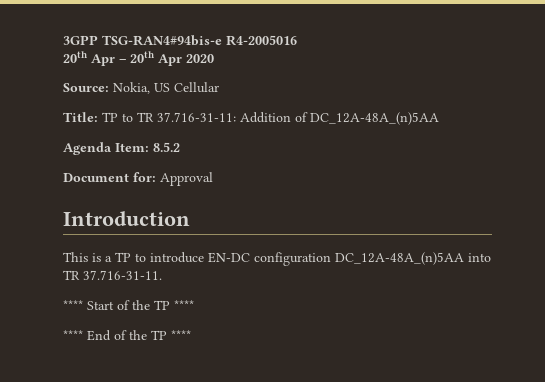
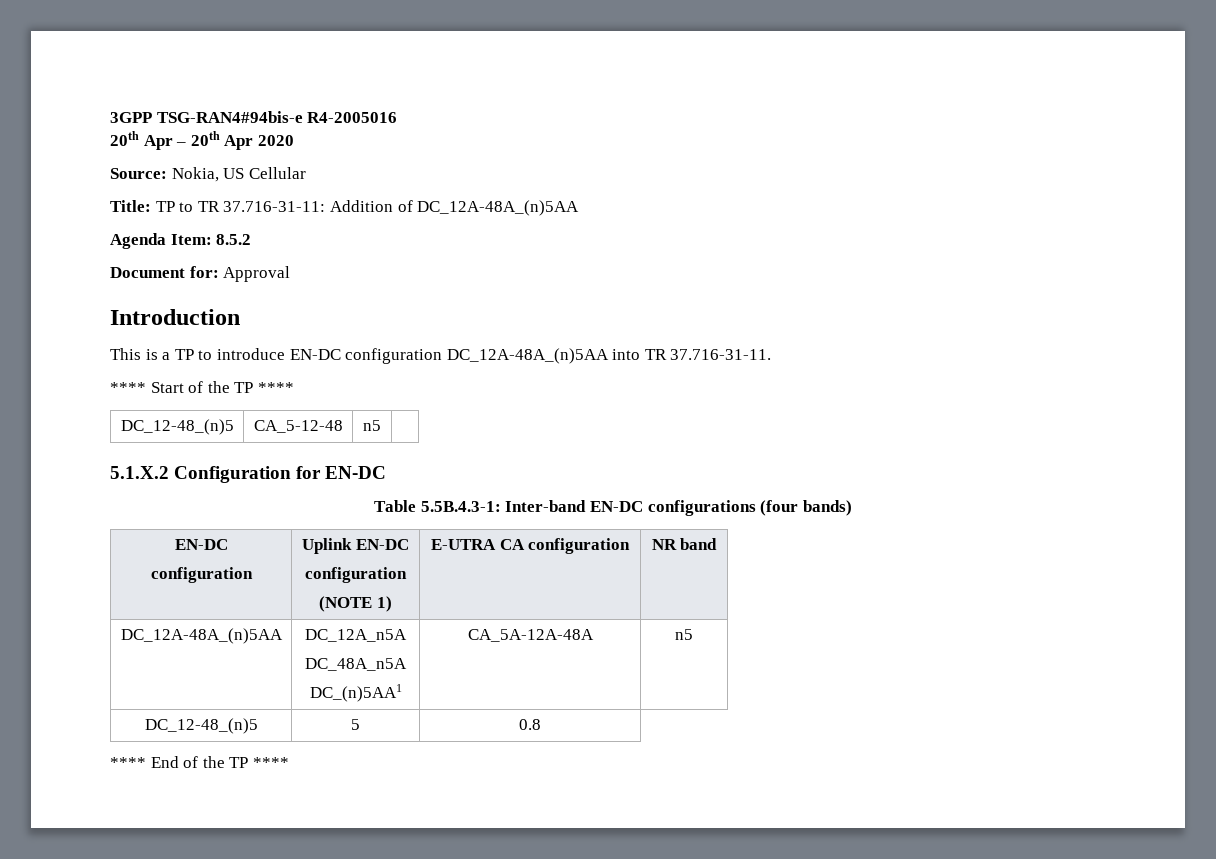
+ DC_12-48_(n)5 | CA_5-12-48 | n5 |
+ 5.1.X.2 Configuration for EN-DC
+ Table 5.5B.4.3-1: Inter-band EN-DC configurations (four bands)
+ EN-DC
+ configuration | Uplink EN-DC
+ configuration
+ (NOTE 1) | E-UTRA CA configuration | NR band
+ DC_12A-48A_(n)5AA | DC_12A_n5A
+ DC_48A_n5A
+ DC_(n)5AA1 | CA_5A-12A-48A | n5
+ DC_12-48_(n)5 | 5 | 0.8

